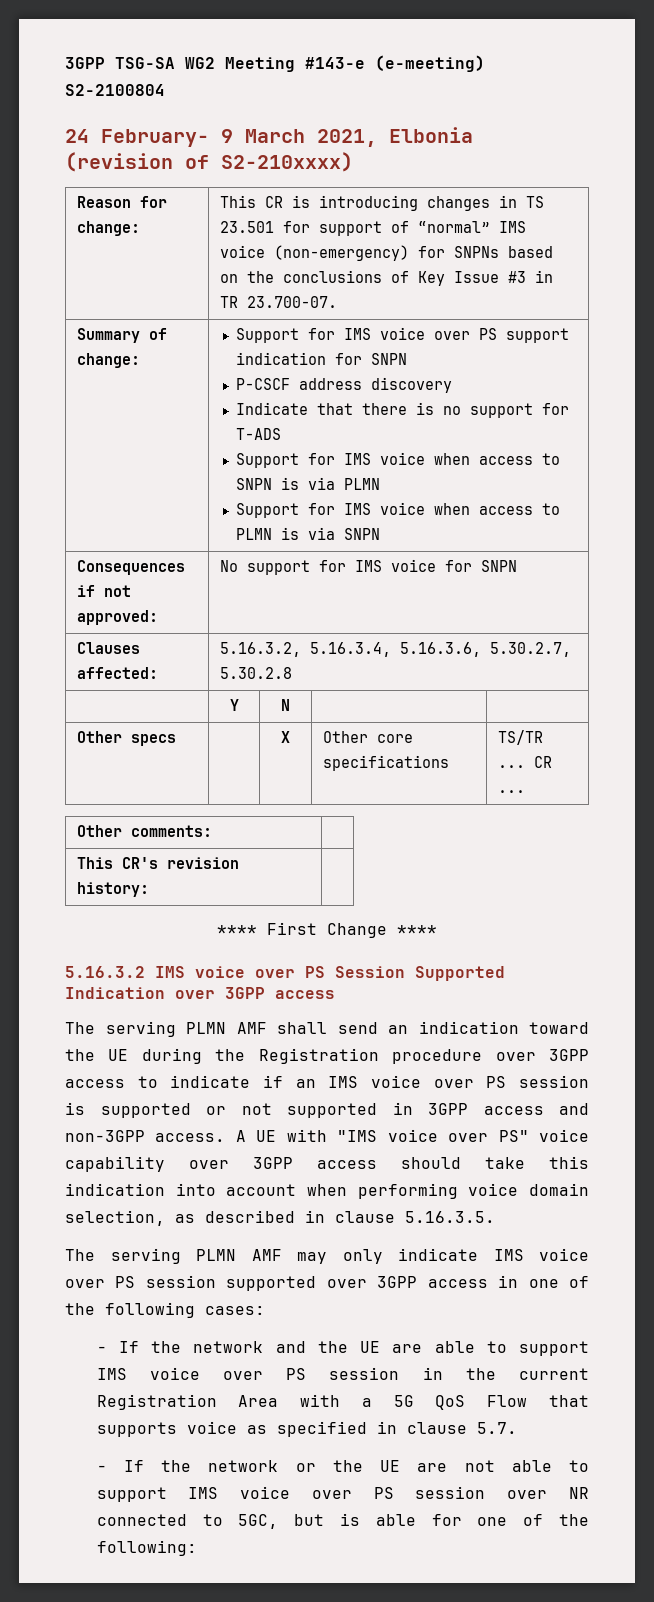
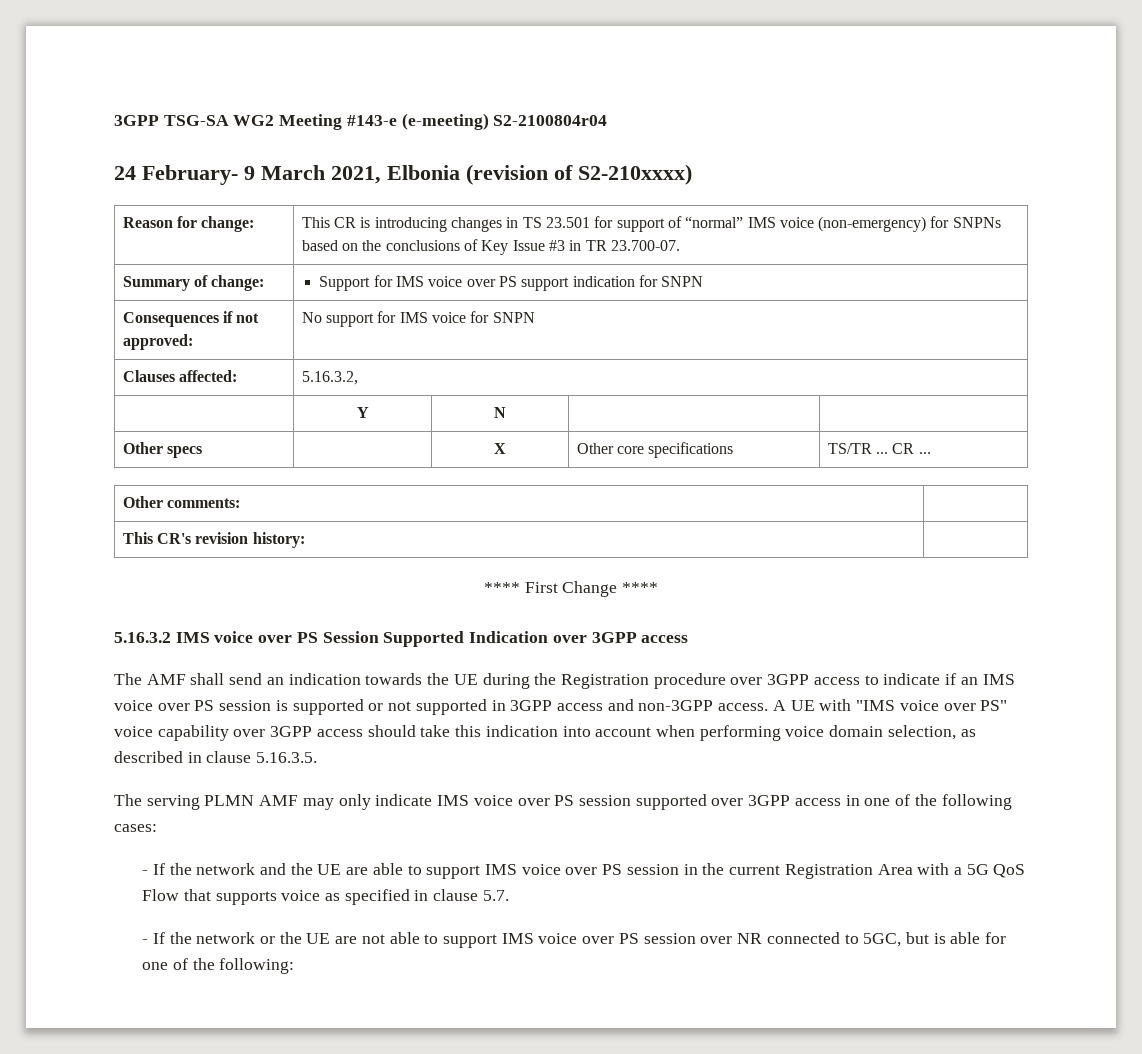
- 3GPP TSG-SA WG2 Meeting #143-e (e-meeting) S2-2100804
+ 3GPP TSG-SA WG2 Meeting #143-e (e-meeting) S2-2100804r04
- P-CSCF address discovery
- Indicate that there is no support for T-ADS
- Support for IMS voice when access to SNPN is via PLMN
- Support for IMS voice when access to PLMN is via SNPN
- Clauses affected: | 5.16.3.2, 5.16.3.4, 5.16.3.6, 5.30.2.7, 5.30.2.8
+ Clauses affected: | 5.16.3.2,
- The serving PLMN AMF shall send an indication toward the UE during the Registration procedure over 3GPP access to indicate if an IMS voice over PS session is supported or not supported in 3GPP access and non-3GPP access.
+ The AMF shall send an indication towards the UE during the Registration procedure over 3GPP access to indicate if an IMS voice over PS session is supported or not supported in 3GPP access and non-3GPP access.

